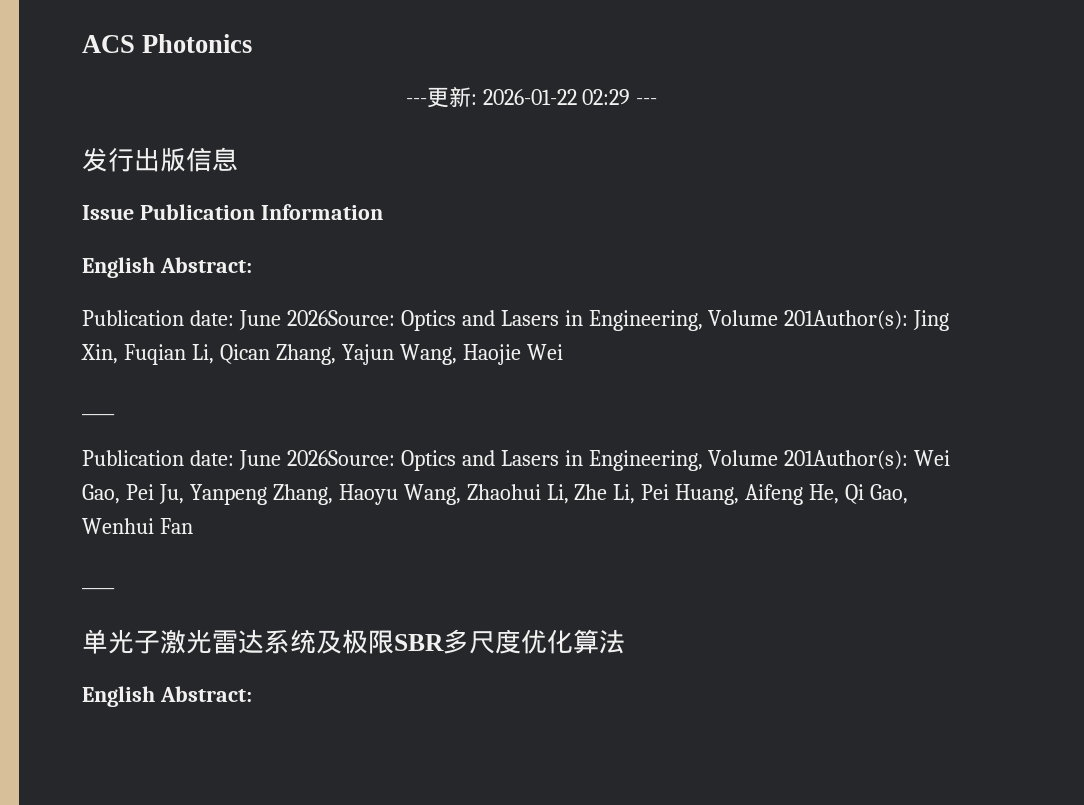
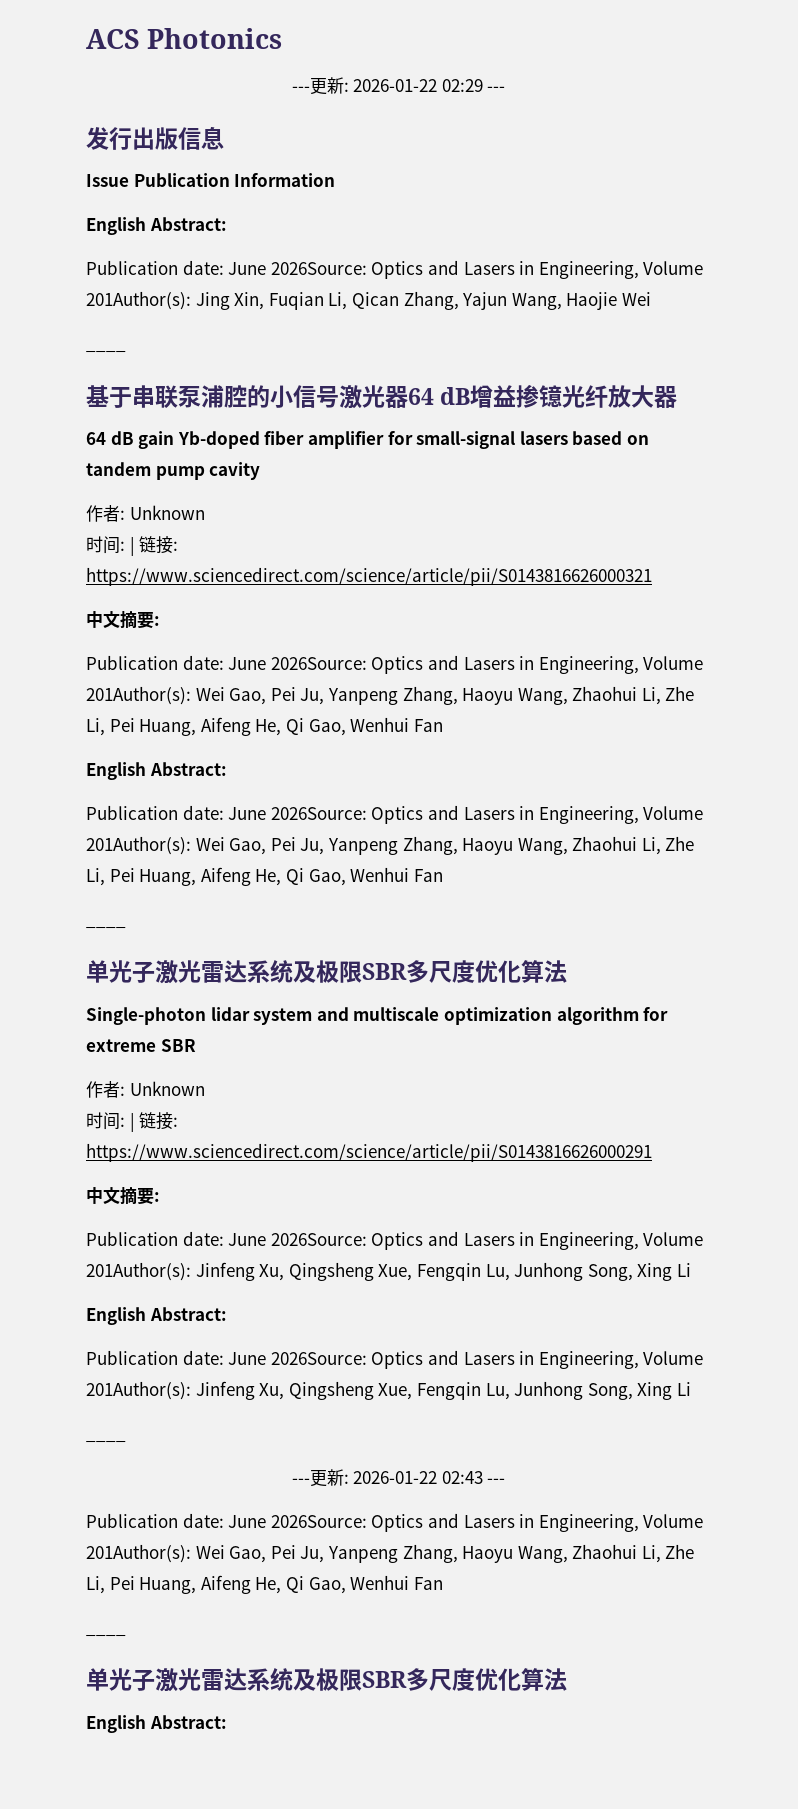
+ 基于串联泵浦腔的小信号激光器64 dB增益掺镱光纤放大器
+ 64 dB gain Yb-doped fiber amplifier for small-signal lasers based on tandem pump cavity
+ 作者: Unknown
+ 时间: | 链接: https://www.sciencedirect.com/science/article/pii/S0143816626000321
+ 中文摘要:
+ Publication date: June 2026Source: Optics and Lasers in Engineering, Volume 201Author(s): Wei Gao, Pei Ju, Yanpeng Zhang, Haoyu Wang, Zhaohui Li, Zhe Li, Pei Huang, Aifeng He, Qi Gao, Wenhui Fan
+ English Abstract:
+ Publication date: June 2026Source: Optics and Lasers in Engineering, Volume 201Author(s): Wei Gao, Pei Ju, Yanpeng Zhang, Haoyu Wang, Zhaohui Li, Zhe Li, Pei Huang, Aifeng He, Qi Gao, Wenhui Fan
+ ____
+ 单光子激光雷达系统及极限SBR多尺度优化算法
+ Single-photon lidar system and multiscale optimization algorithm for extreme SBR
+ 作者: Unknown
+ 时间: | 链接: https://www.sciencedirect.com/science/article/pii/S0143816626000291
+ 中文摘要:
+ Publication date: June 2026Source: Optics and Lasers in Engineering, Volume 201Author(s): Jinfeng Xu, Qingsheng Xue, Fengqin Lu, Junhong Song, Xing Li
+ English Abstract:
+ Publication date: June 2026Source: Optics and Lasers in Engineering, Volume 201Author(s): Jinfeng Xu, Qingsheng Xue, Fengqin Lu, Junhong Song, Xing Li
+ ____
+ ---更新: 2026-01-22 02:43 ---

